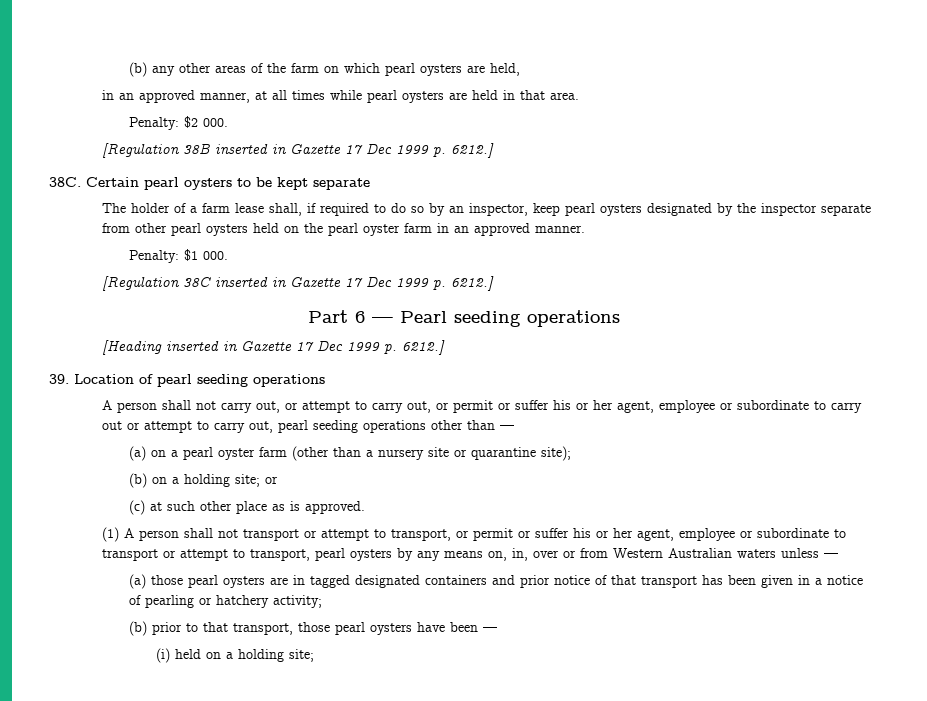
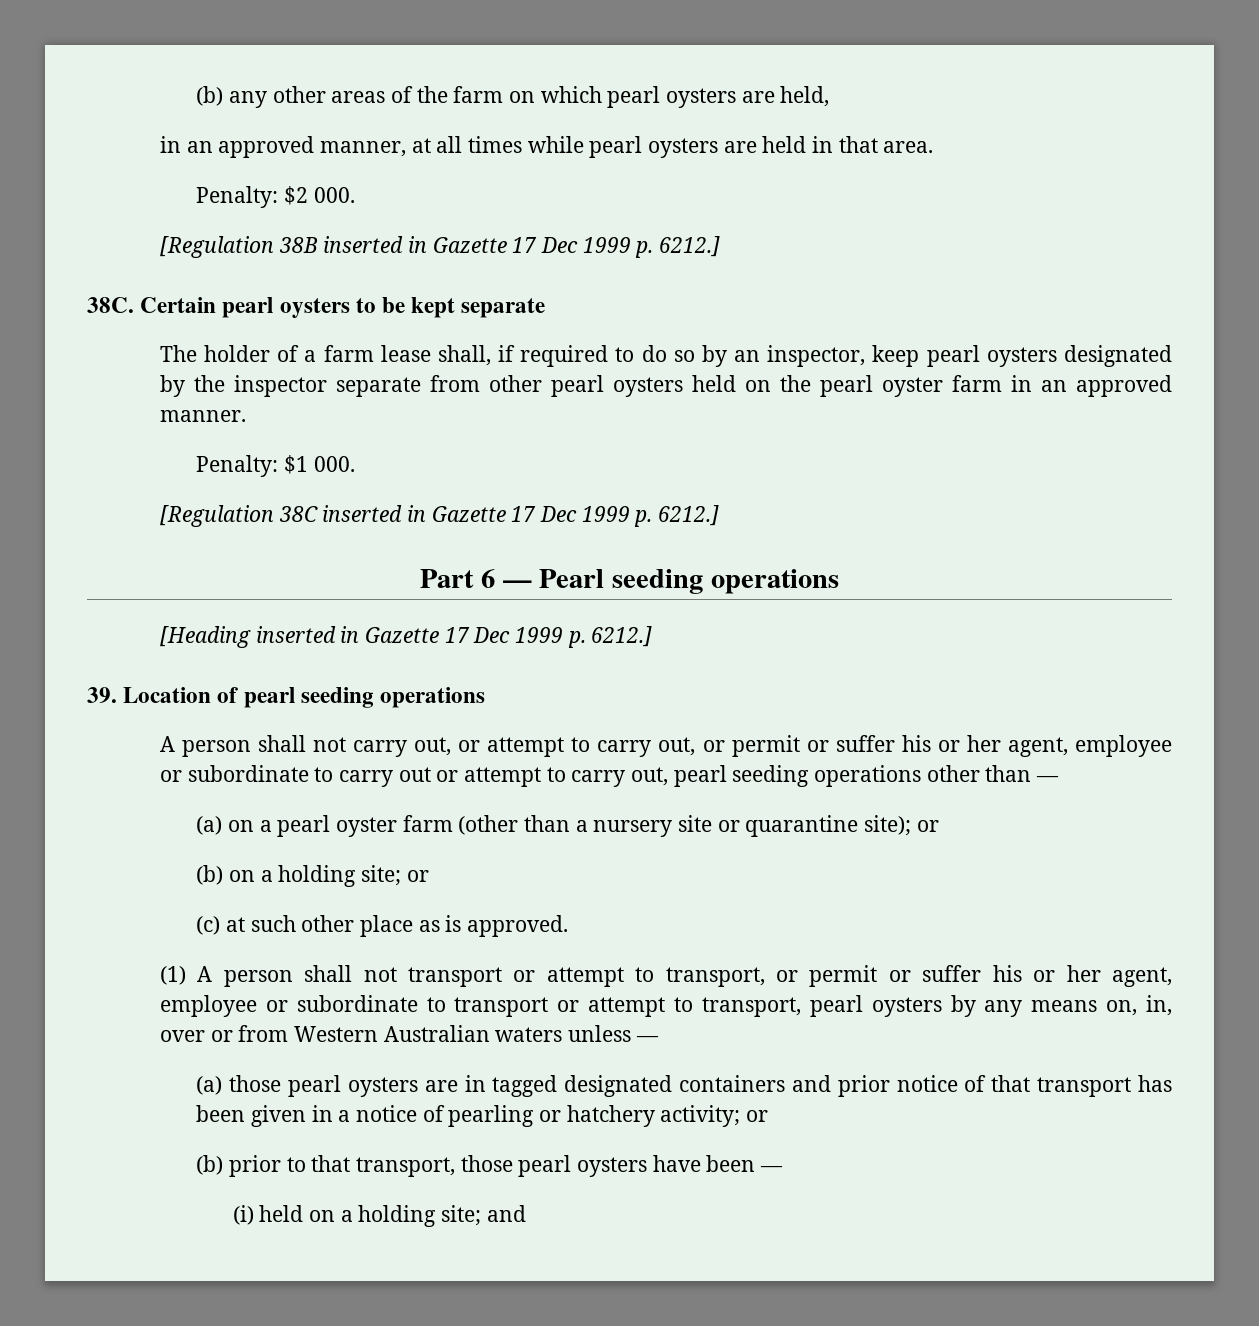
- (a) on a pearl oyster farm (other than a nursery site or quarantine site);
+ (a) on a pearl oyster farm (other than a nursery site or quarantine site); or
- (a) those pearl oysters are in tagged designated containers and prior notice of that transport has been given in a notice of pearling or hatchery activity;
+ (a) those pearl oysters are in tagged designated containers and prior notice of that transport has been given in a notice of pearling or hatchery activity; or
- (i) held on a holding site;
+ (i) held on a holding site; and

